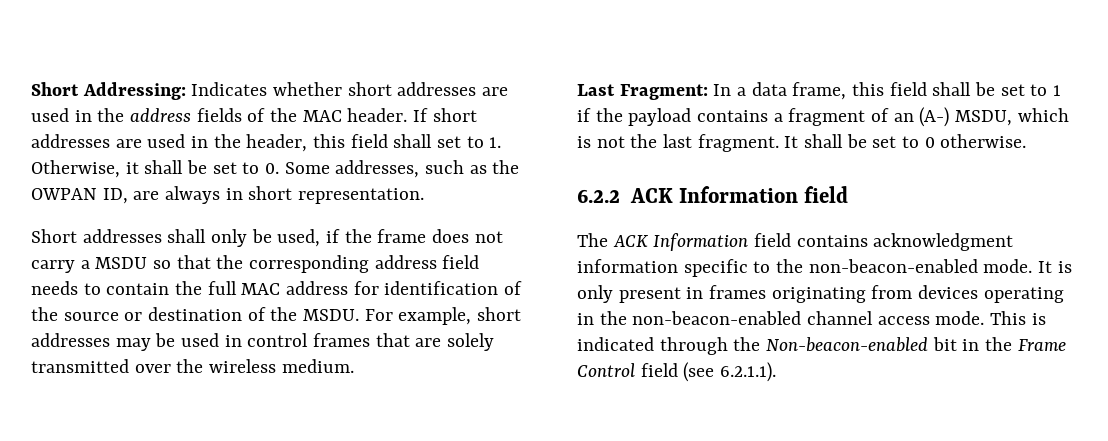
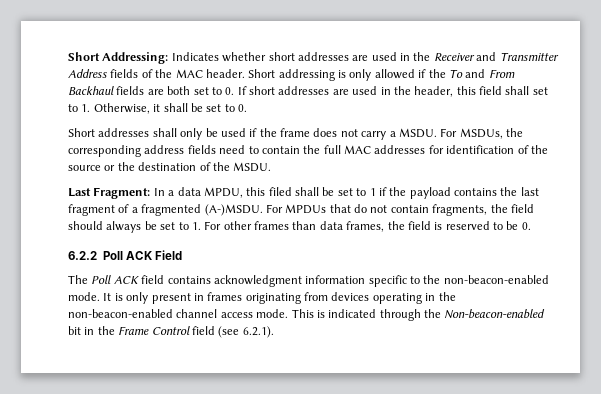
- Short Addressing: Indicates whether short addresses are used in the address fields of the MAC header.
+ Short Addressing: Indicates whether short addresses are used in the Receiver and Transmitter Address fields of the MAC header.
- If short addresses are used in the header, this field shall set to 1. Otherwise, it shall be set to 0. Some addresses, such as the OWPAN ID, are always in short representation.
+ Short addressing is only allowed if the To and From Backhaul fields are both set to 0. If short addresses are used in the header, this field shall set to 1. Otherwise, it shall be set to 0.
- Short addresses shall only be used, if the frame does not carry a MSDU so that the corresponding address field needs to contain the full MAC address for identification of the source or destination of the MSDU. For example, short addresses may be used in control frames that are solely transmitted over the wireless medium.
+ Short addresses shall only be used if the frame does not carry a MSDU. For MSDUs, the corresponding address fields need to contain the full MAC addresses for identification of the source or the destination of the MSDU.
- Last Fragment: In a data frame, this field shall be set to 1 if the payload contains a fragment of an (A-) MSDU, which is not the last fragment. It shall be set to 0 otherwise.
- 6.2.2 ACK Information field
+ Last Fragment: In a data MPDU, this filed shall be set to 1 if the payload contains the last fragment of a fragmented (A-)MSDU. For MPDUs that do not contain fragments, the field should always be set to 1. For other frames than data frames, the field is reserved to be 0.
+ 6.2.2 Poll ACK Field
- The ACK Information field contains acknowledgment information specific to the non-beacon-enabled mode.
+ The Poll ACK field contains acknowledgment information specific to the non-beacon-enabled mode.
- This is indicated through the Non-beacon-enabled bit in the Frame Control field (see 6.2.1.1).
+ This is indicated through the Non-beacon-enabled bit in the Frame Control field (see 6.2.1).

